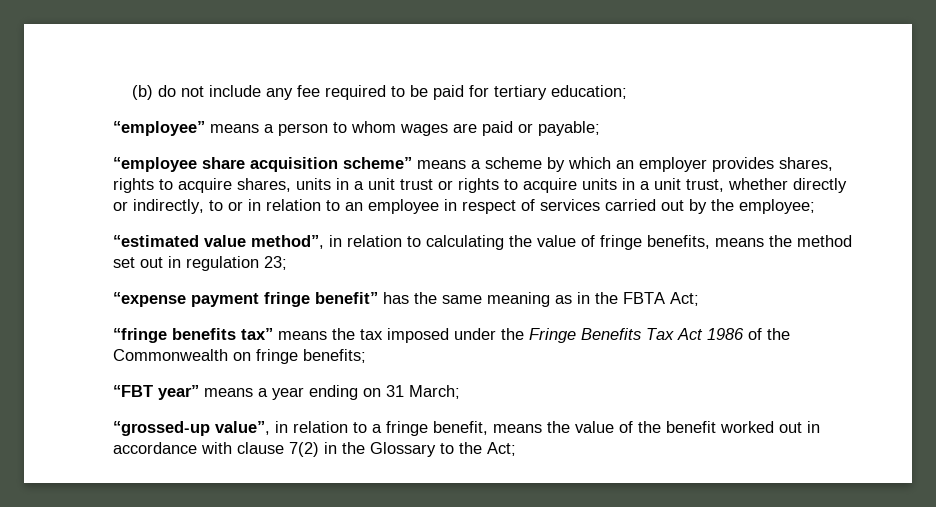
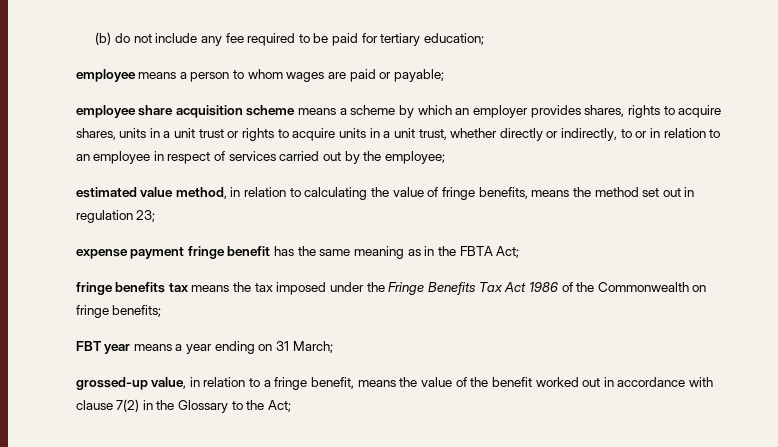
- “employee” means a person to whom wages are paid or payable;
+ employee means a person to whom wages are paid or payable;
- “employee share acquisition scheme” means a scheme by which an employer provides shares, rights to acquire shares, units in a unit trust or rights to acquire units in a unit trust, whether directly or indirectly, to or in relation to an employee in respect of services carried out by the employee;
+ employee share acquisition scheme means a scheme by which an employer provides shares, rights to acquire shares, units in a unit trust or rights to acquire units in a unit trust, whether directly or indirectly, to or in relation to an employee in respect of services carried out by the employee;
- “estimated value method”, in relation to calculating the value of fringe benefits, means the method set out in regulation 23;
+ estimated value method, in relation to calculating the value of fringe benefits, means the method set out in regulation 23;
- “expense payment fringe benefit” has the same meaning as in the FBTA Act;
+ expense payment fringe benefit has the same meaning as in the FBTA Act;
- “fringe benefits tax” means the tax imposed under the Fringe Benefits Tax Act 1986 of the Commonwealth on fringe benefits;
+ fringe benefits tax means the tax imposed under the Fringe Benefits Tax Act 1986 of the Commonwealth on fringe benefits;
- “FBT year” means a year ending on 31 March;
+ FBT year means a year ending on 31 March;
- “grossed-up value”, in relation to a fringe benefit, means the value of the benefit worked out in accordance with clause 7(2) in the Glossary to the Act;
+ grossed-up value, in relation to a fringe benefit, means the value of the benefit worked out in accordance with clause 7(2) in the Glossary to the Act;

